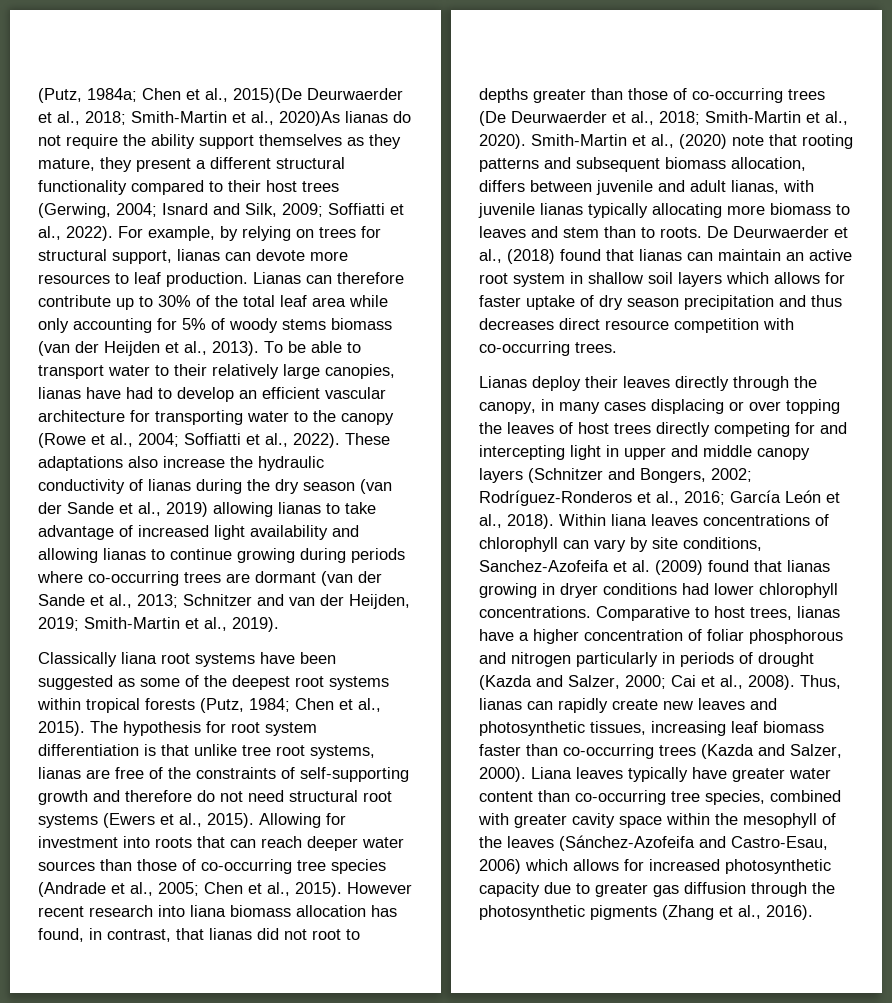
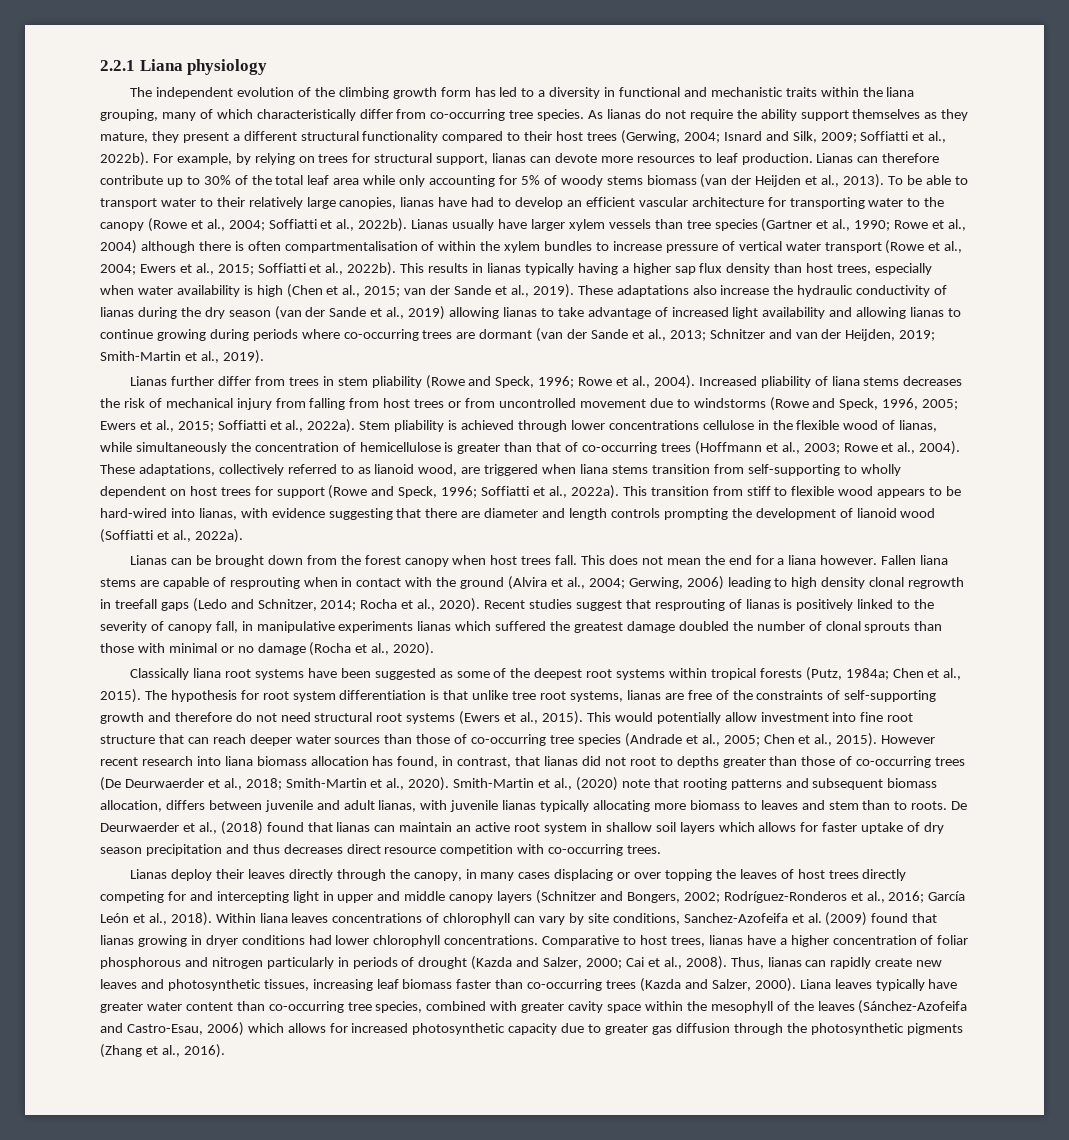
- (Putz, 1984a; Chen et al., 2015)(De Deurwaerder et al., 2018; Smith-Martin et al., 2020)As lianas do not require the ability support themselves as they mature, they present a different structural functionality compared to their host trees (Gerwing, 2004; Isnard and Silk, 2009; Soffiatti et al., 2022).
+ 2.2.1 Liana physiology
+ The independent evolution of the climbing growth form has led to a diversity in functional and mechanistic traits within the liana grouping, many of which characteristically differ from co-occurring tree species. As lianas do not require the ability support themselves as they mature, they present a different structural functionality compared to their host trees (Gerwing, 2004; Isnard and Silk, 2009; Soffiatti et al., 2022b).
- To be able to transport water to their relatively large canopies, lianas have had to develop an efficient vascular architecture for transporting water to the canopy (Rowe et al., 2004; Soffiatti et al., 2022).
+ To be able to transport water to their relatively large canopies, lianas have had to develop an efficient vascular architecture for transporting water to the canopy (Rowe et al., 2004; Soffiatti et al., 2022b). Lianas usually have larger xylem vessels than tree species (Gartner et al., 1990; Rowe et al., 2004) although there is often compartmentalisation of within the xylem bundles to increase pressure of vertical water transport (Rowe et al., 2004; Ewers et al., 2015; Soffiatti et al., 2022b). This results in lianas typically having a higher sap flux density than host trees, especially when water availability is high (Chen et al., 2015; van der Sande et al., 2019).
+ Lianas further differ from trees in stem pliability (Rowe and Speck, 1996; Rowe et al., 2004). Increased pliability of liana stems decreases the risk of mechanical injury from falling from host trees or from uncontrolled movement due to windstorms (Rowe and Speck, 1996, 2005; Ewers et al., 2015; Soffiatti et al., 2022a). Stem pliability is achieved through lower concentrations cellulose in the flexible wood of lianas, while simultaneously the concentration of hemicellulose is greater than that of co-occurring trees (Hoffmann et al., 2003; Rowe et al., 2004). These adaptations, collectively referred to as lianoid wood, are triggered when liana stems transition from self-supporting to wholly dependent on host trees for support (Rowe and Speck, 1996; Soffiatti et al., 2022a). This transition from stiff to flexible wood appears to be hard-wired into lianas, with evidence suggesting that there are diameter and length controls prompting the development of lianoid wood (Soffiatti et al., 2022a).
+ Lianas can be brought down from the forest canopy when host trees fall. This does not mean the end for a liana however. Fallen liana stems are capable of resprouting when in contact with the ground (Alvira et al., 2004; Gerwing, 2006) leading to high density clonal regrowth in treefall gaps (Ledo and Schnitzer, 2014; Rocha et al., 2020). Recent studies suggest that resprouting of lianas is positively linked to the severity of canopy fall, in manipulative experiments lianas which suffered the greatest damage doubled the number of clonal sprouts than those with minimal or no damage (Rocha et al., 2020).
- Classically liana root systems have been suggested as some of the deepest root systems within tropical forests (Putz, 1984; Chen et al., 2015).
+ Classically liana root systems have been suggested as some of the deepest root systems within tropical forests (Putz, 1984a; Chen et al., 2015).
- Allowing for investment into roots that can reach deeper water sources than those of co-occurring tree species (Andrade et al., 2005; Chen et al., 2015).
+ This would potentially allow investment into fine root structure that can reach deeper water sources than those of co-occurring tree species (Andrade et al., 2005; Chen et al., 2015).

